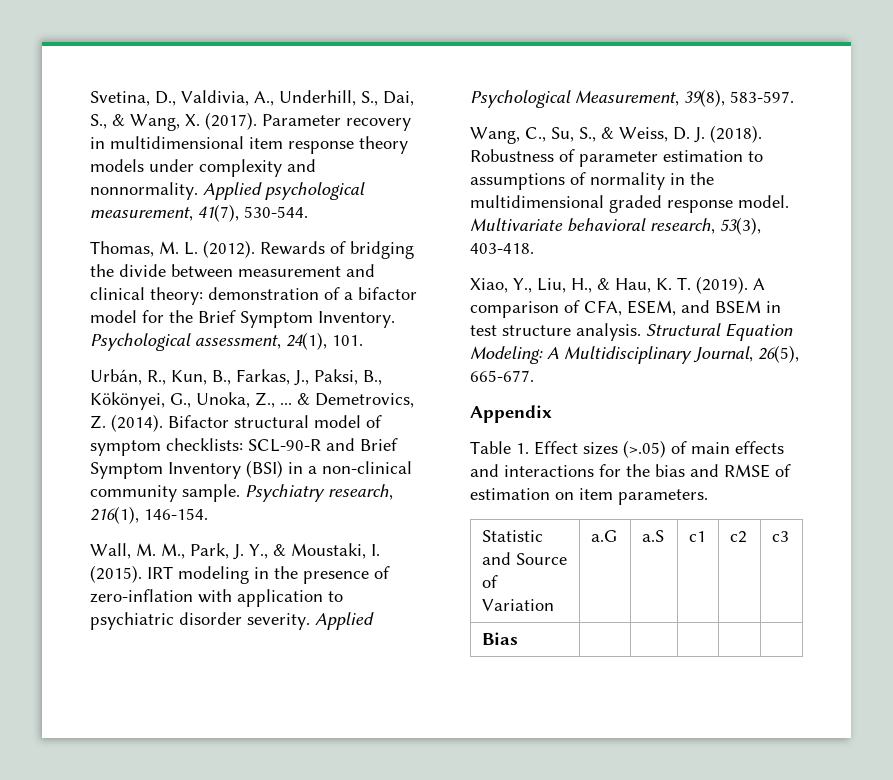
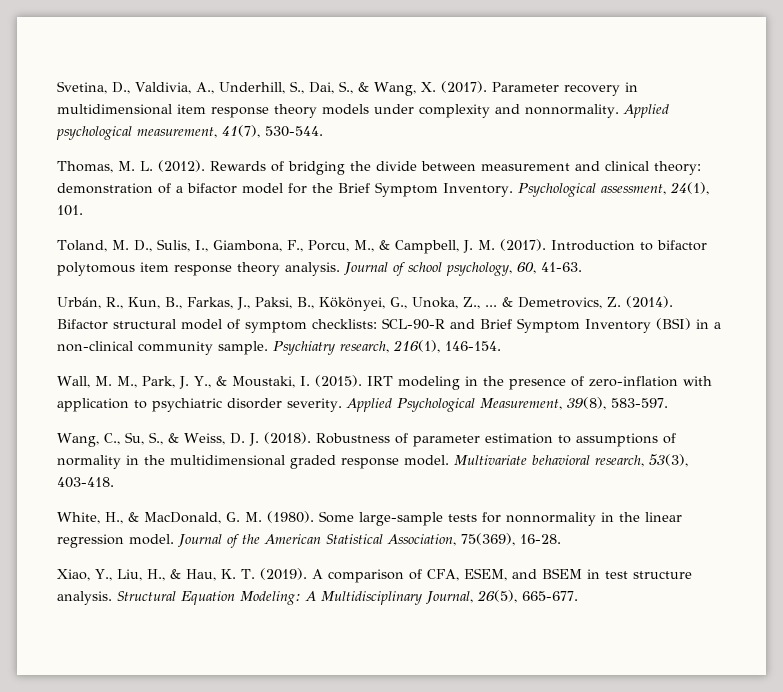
+ Toland, M. D., Sulis, I., Giambona, F., Porcu, M., & Campbell, J. M. (2017). Introduction to bifactor polytomous item response theory analysis. Journal of school psychology, 60, 41-63.
+ White, H., & MacDonald, G. M. (1980). Some large-sample tests for nonnormality in the linear regression model. Journal of the American Statistical Association, 75(369), 16-28.
- Appendix
- Table 1. Effect sizes (>.05) of main effects and interactions for the bias and RMSE of estimation on item parameters.
- Statistic and Source of Variation | a.G | a.S | c1 | c2 | c3
- Bias | | | | |

